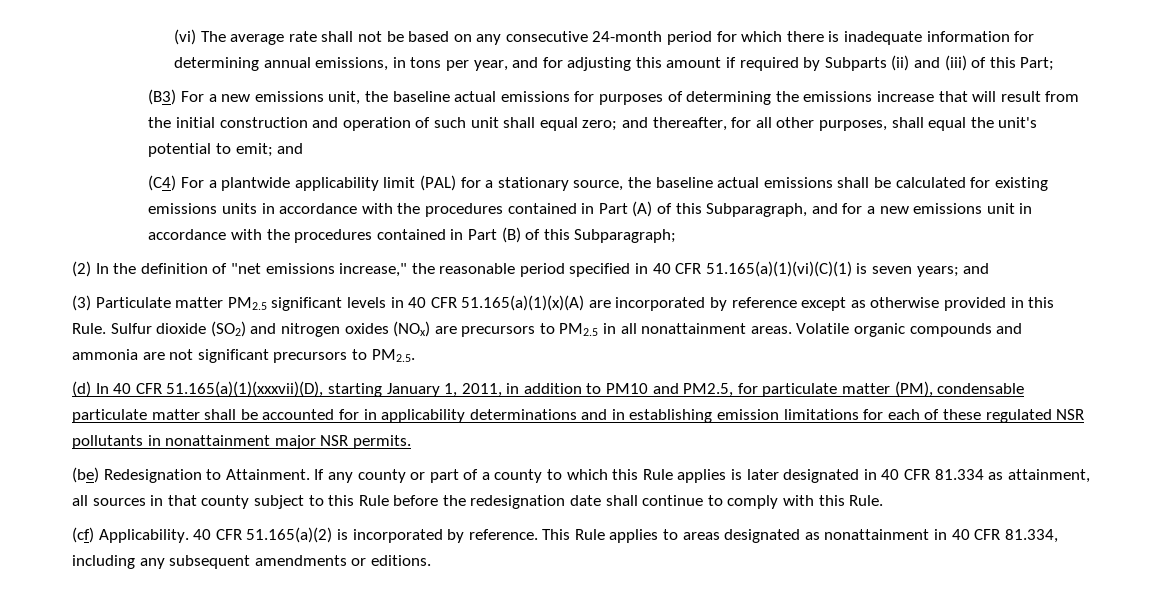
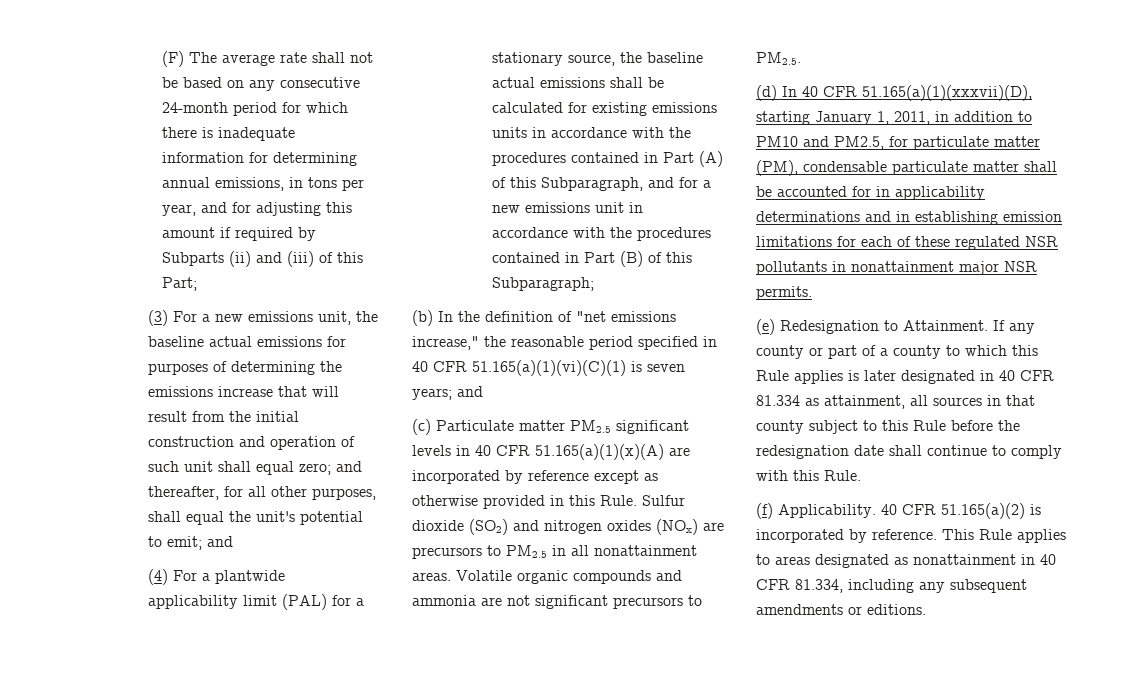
- (vi) The average rate shall not be based on any consecutive 24-month period for which there is inadequate information for determining annual emissions, in tons per year, and for adjusting this amount if required by Subparts (ii) and (iii) of this Part;
+ (F) The average rate shall not be based on any consecutive 24-month period for which there is inadequate information for determining annual emissions, in tons per year, and for adjusting this amount if required by Subparts (ii) and (iii) of this Part;
- (B3) For a new emissions unit, the baseline actual emissions for purposes of determining the emissions increase that will result from the initial construction and operation of such unit shall equal zero; and thereafter, for all other purposes, shall equal the unit's potential to emit; and
+ (3) For a new emissions unit, the baseline actual emissions for purposes of determining the emissions increase that will result from the initial construction and operation of such unit shall equal zero; and thereafter, for all other purposes, shall equal the unit's potential to emit; and
- (C4) For a plantwide applicability limit (PAL) for a stationary source, the baseline actual emissions shall be calculated for existing emissions units in accordance with the procedures contained in Part (A) of this Subparagraph, and for a new emissions unit in accordance with the procedures contained in Part (B) of this Subparagraph;
+ (4) For a plantwide applicability limit (PAL) for a stationary source, the baseline actual emissions shall be calculated for existing emissions units in accordance with the procedures contained in Part (A) of this Subparagraph, and for a new emissions unit in accordance with the procedures contained in Part (B) of this Subparagraph;
- (2) In the definition of "net emissions increase," the reasonable period specified in 40 CFR 51.165(a)(1)(vi)(C)(1) is seven years; and
+ (b) In the definition of "net emissions increase," the reasonable period specified in 40 CFR 51.165(a)(1)(vi)(C)(1) is seven years; and
- (3) Particulate matter PM2.5 significant levels in 40 CFR 51.165(a)(1)(x)(A) are incorporated by reference except as otherwise provided in this Rule.
+ (c) Particulate matter PM2.5 significant levels in 40 CFR 51.165(a)(1)(x)(A) are incorporated by reference except as otherwise provided in this Rule.
- (be) Redesignation to Attainment.
+ (e) Redesignation to Attainment.
- (cf) Applicability.
+ (f) Applicability.

